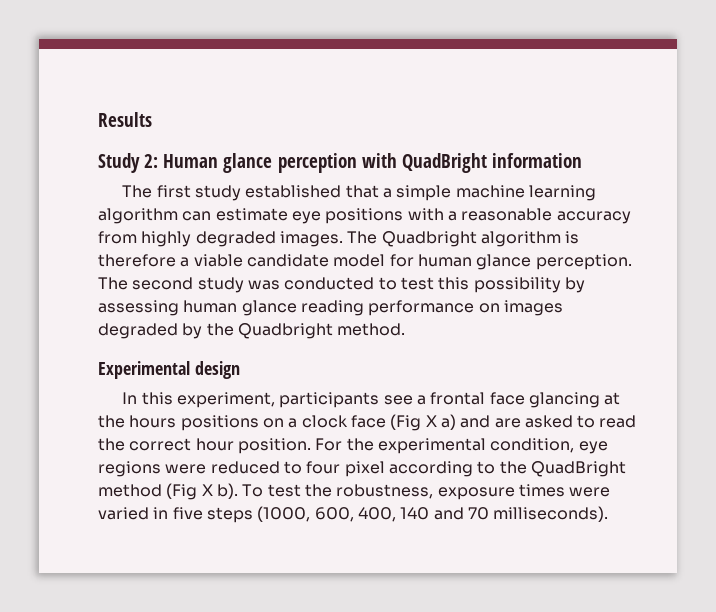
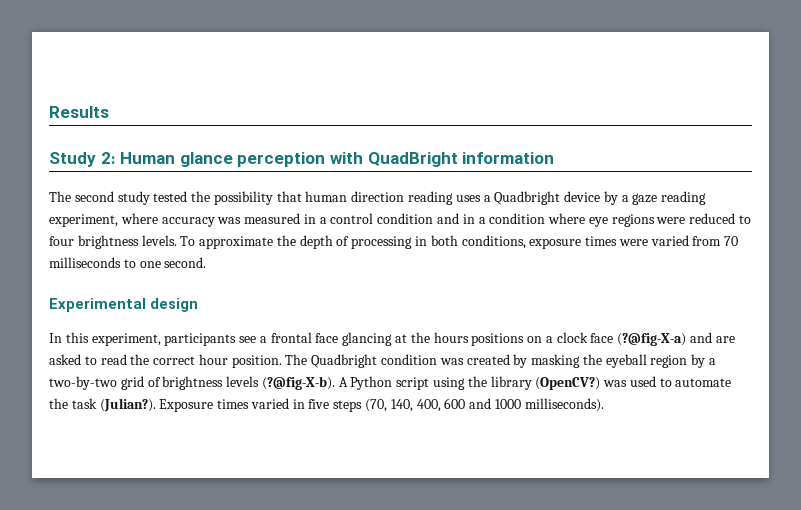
- The first study established that a simple machine learning algorithm can estimate eye positions with a reasonable accuracy from highly degraded images. The Quadbright algorithm is therefore a viable candidate model for human glance perception. The second study was conducted to test this possibility by assessing human glance reading performance on images degraded by the Quadbright method.
+ The second study tested the possibility that human direction reading uses a Quadbright device by a gaze reading experiment, where accuracy was measured in a control condition and in a condition where eye regions were reduced to four brightness levels. To approximate the depth of processing in both conditions, exposure times were varied from 70 milliseconds to one second.
- In this experiment, participants see a frontal face glancing at the hours positions on a clock face (Fig X a) and are asked to read the correct hour position.
+ In this experiment, participants see a frontal face glancing at the hours positions on a clock face (?@fig-X-a) and are asked to read the correct hour position.
- For the experimental condition, eye regions were reduced to four pixel according to the QuadBright method (Fig X b). To test the robustness, exposure times were varied in five steps (1000, 600, 400, 140 and 70 milliseconds).
+ The Quadbright condition was created by masking the eyeball region by a two-by-two grid of brightness levels (?@fig-X-b). A Python script using the library (OpenCV?) was used to automate the task (Julian?). Exposure times varied in five steps (70, 140, 400, 600 and 1000 milliseconds).

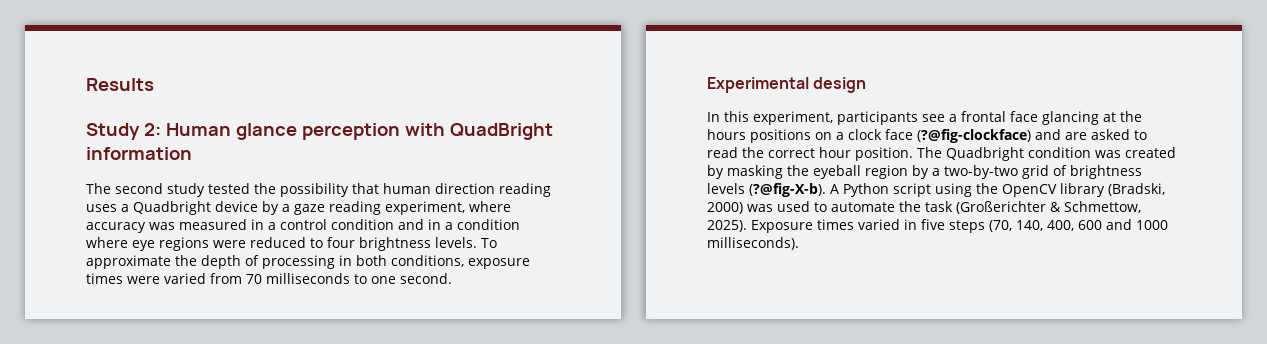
- In this experiment, participants see a frontal face glancing at the hours positions on a clock face (?@fig-X-a) and are asked to read the correct hour position.
+ In this experiment, participants see a frontal face glancing at the hours positions on a clock face (?@fig-clockface) and are asked to read the correct hour position.
- A Python script using the library (OpenCV?) was used to automate the task (Julian?).
+ A Python script using the OpenCV library (Bradski, 2000) was used to automate the task (Großerichter & Schmettow, 2025).

